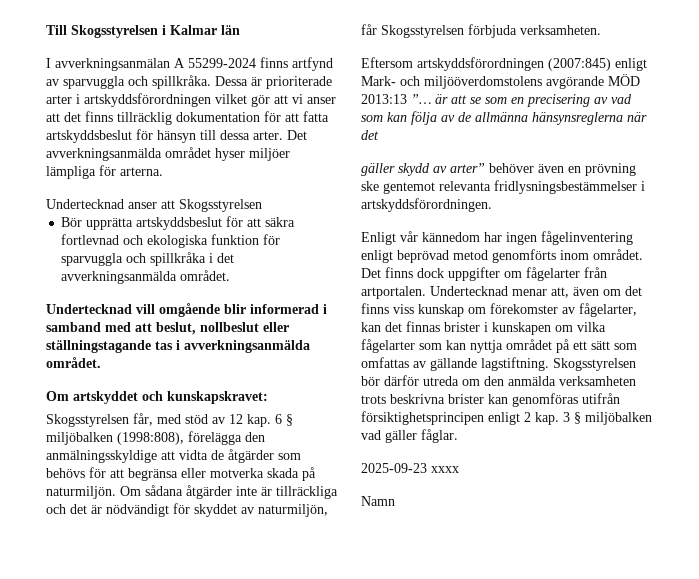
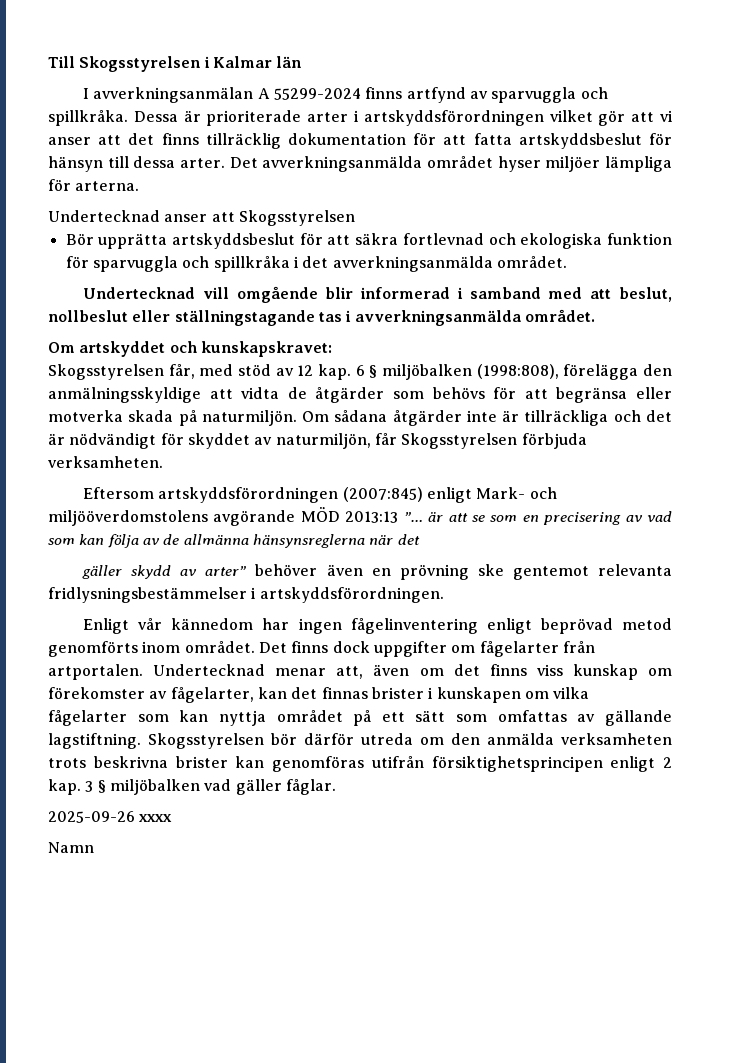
- 2025-09-23 xxxx
+ 2025-09-26 xxxx

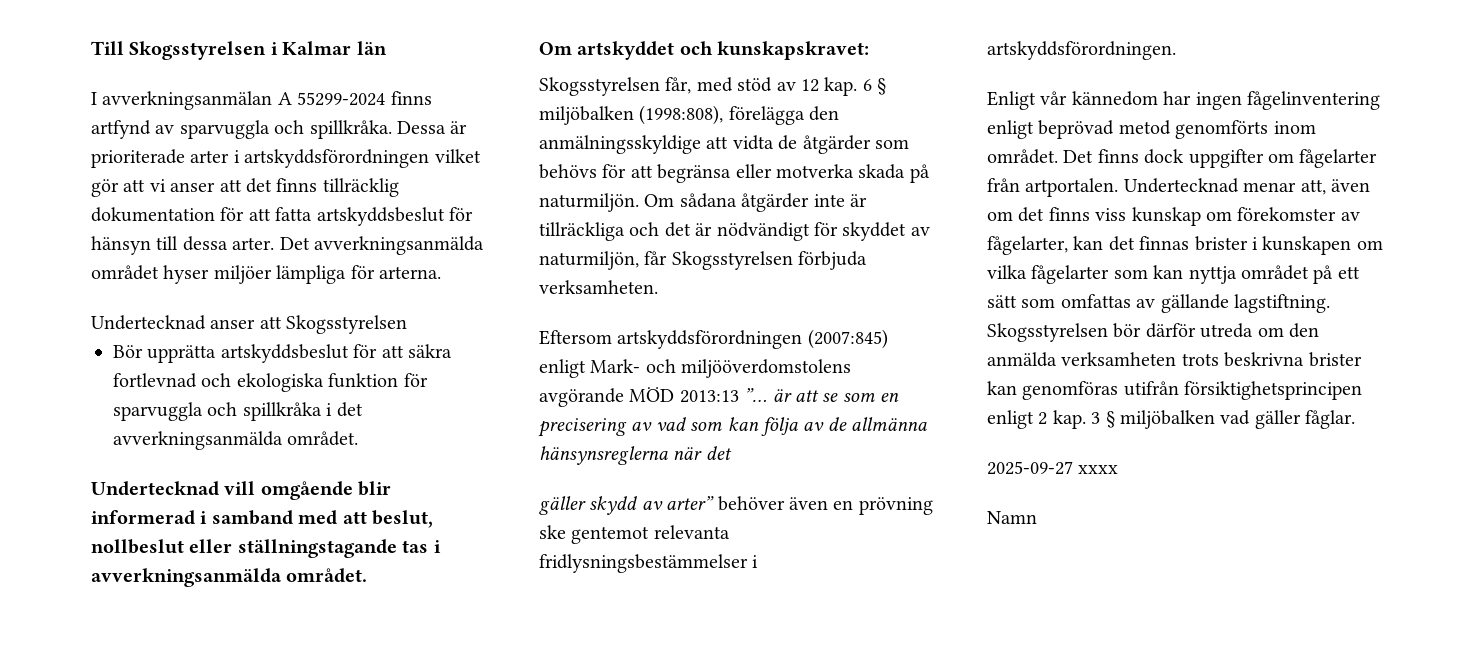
- 2025-09-26 xxxx
+ 2025-09-27 xxxx

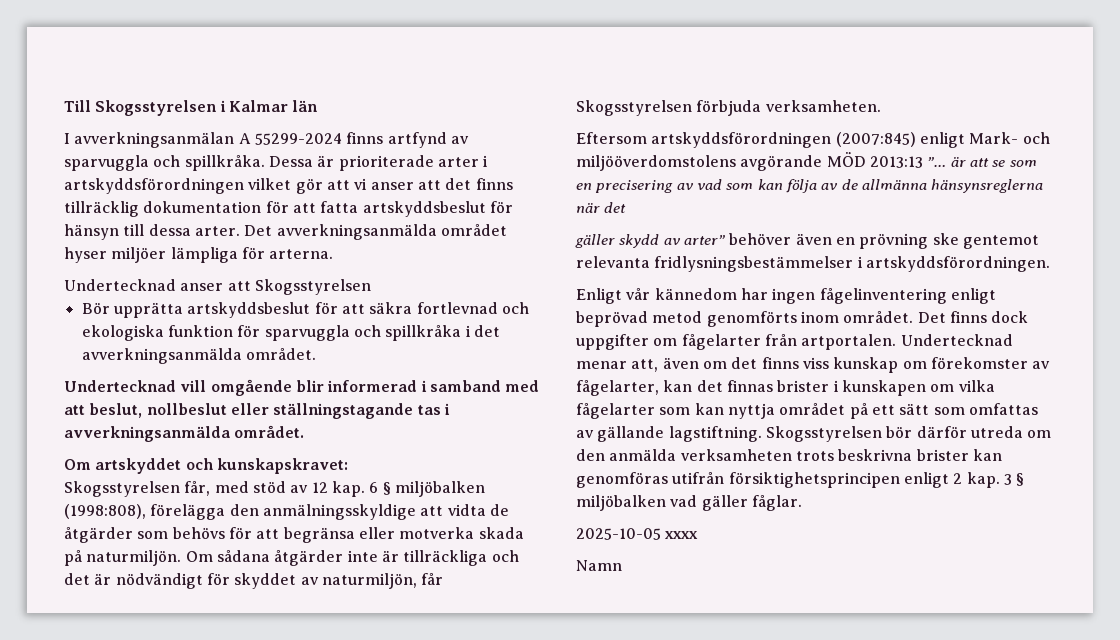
- 2025-09-27 xxxx
+ 2025-10-05 xxxx

